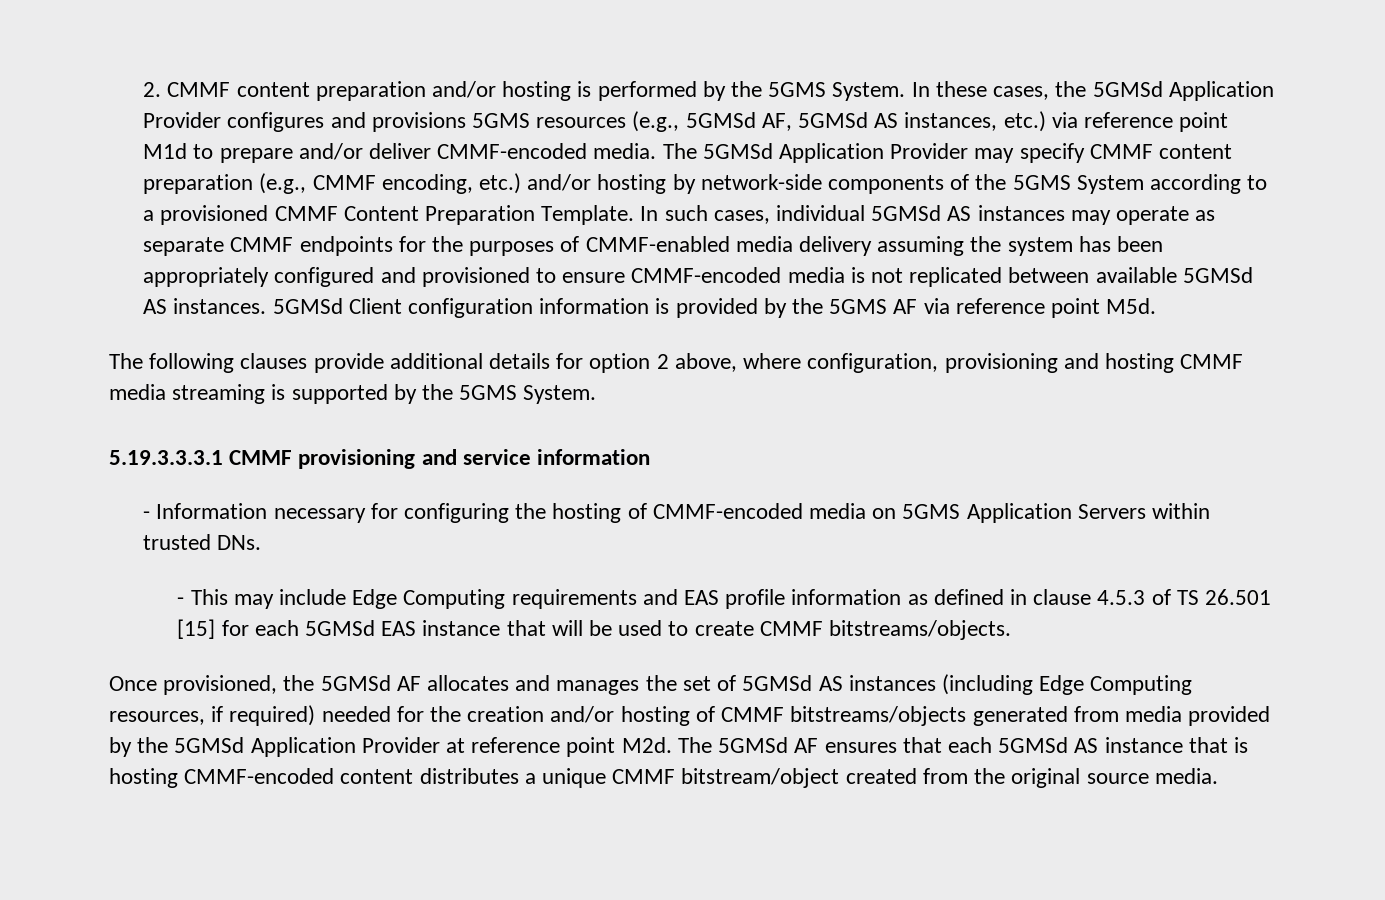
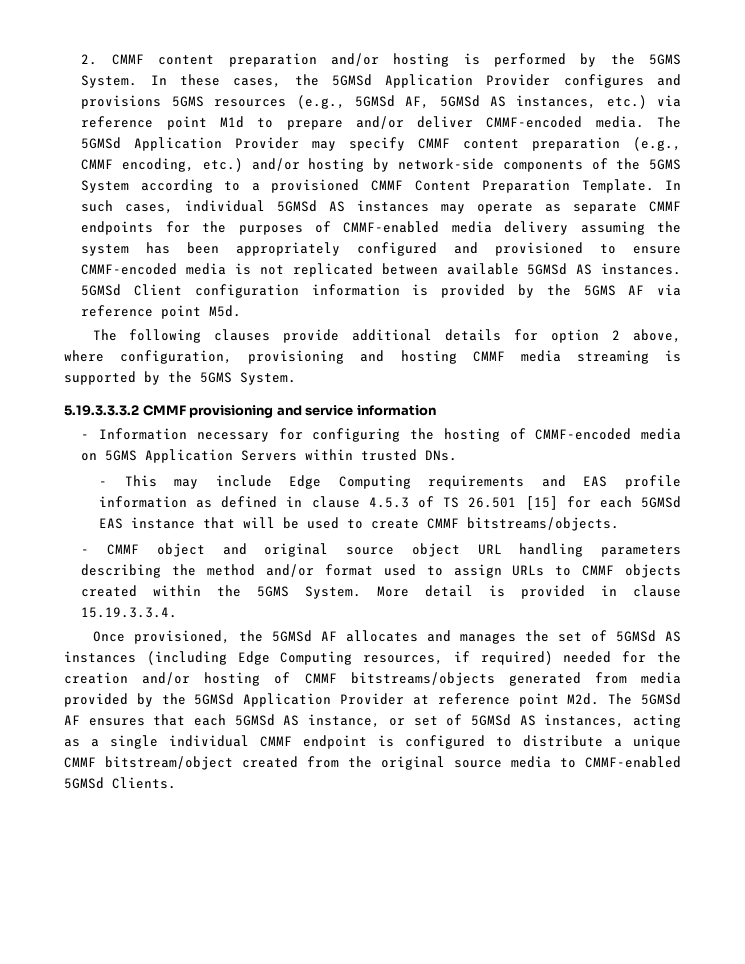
- 5.19.3.3.3.1 CMMF provisioning and service information
+ 5.19.3.3.3.2 CMMF provisioning and service information
+ - CMMF object and original source object URL handling parameters describing the method and/or format used to assign URLs to CMMF objects created within the 5GMS System. More detail is provided in clause 15.19.3.3.4.
- Once provisioned, the 5GMSd AF allocates and manages the set of 5GMSd AS instances (including Edge Computing resources, if required) needed for the creation and/or hosting of CMMF bitstreams/objects generated from media provided by the 5GMSd Application Provider at reference point M2d. The 5GMSd AF ensures that each 5GMSd AS instance that is hosting CMMF-encoded content distributes a unique CMMF bitstream/object created from the original source media.
+ Once provisioned, the 5GMSd AF allocates and manages the set of 5GMSd AS instances (including Edge Computing resources, if required) needed for the creation and/or hosting of CMMF bitstreams/objects generated from media provided by the 5GMSd Application Provider at reference point M2d. The 5GMSd AF ensures that each 5GMSd AS instance, or set of 5GMSd AS instances, acting as a single individual CMMF endpoint is configured to distribute a unique CMMF bitstream/object created from the original source media to CMMF-enabled 5GMSd Clients.

